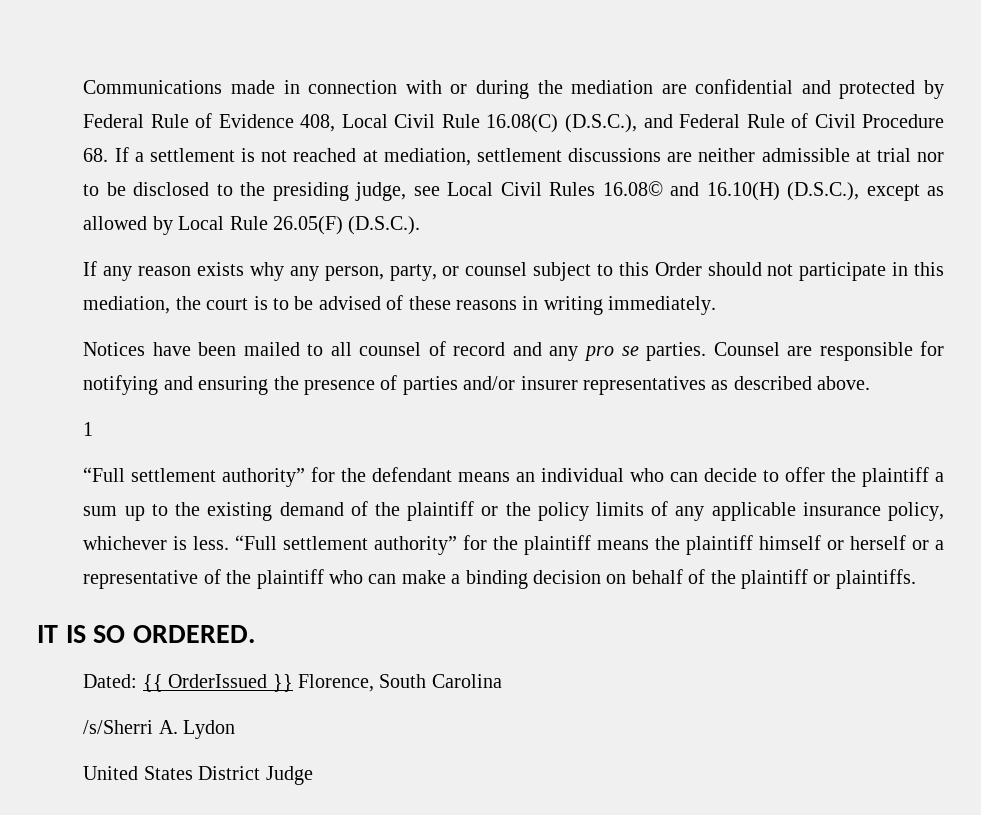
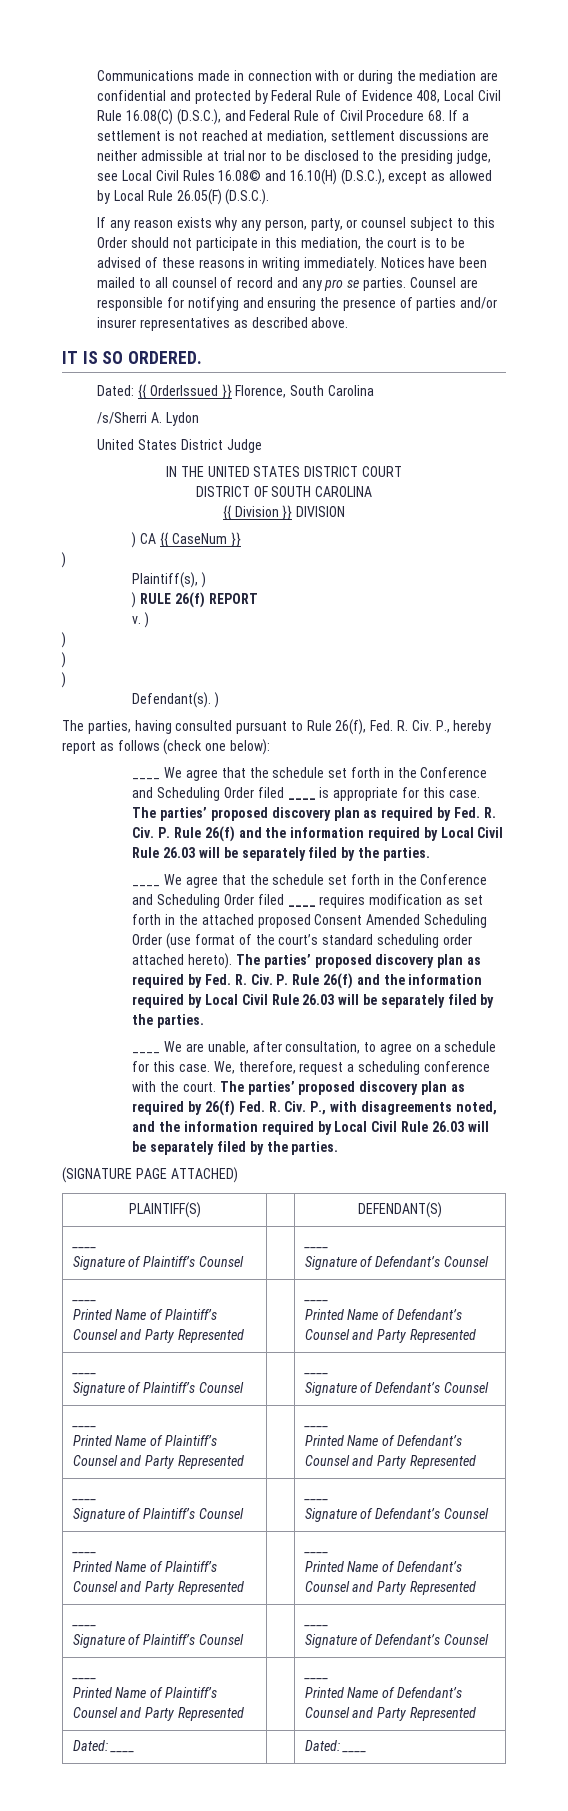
- If any reason exists why any person, party, or counsel subject to this Order should not participate in this mediation, the court is to be advised of these reasons in writing immediately.
- Notices have been mailed to all counsel of record and any pro se parties.
+ If any reason exists why any person, party, or counsel subject to this Order should not participate in this mediation, the court is to be advised of these reasons in writing immediately. Notices have been mailed to all counsel of record and any pro se parties.
- 1
- “Full settlement authority” for the defendant means an individual who can decide to offer the plaintiff a sum up to the existing demand of the plaintiff or the policy limits of any applicable insurance policy, whichever is less. “Full settlement authority” for the plaintiff means the plaintiff himself or herself or a representative of the plaintiff who can make a binding decision on behalf of the plaintiff or plaintiffs.
+ IN THE UNITED STATES DISTRICT COURT
+ DISTRICT OF SOUTH CAROLINA
+ {{ Division }} DIVISION
+ ) CA {{ CaseNum }}
+ )
+ Plaintiff(s), )
+ ) RULE 26(f) REPORT
+ v. )
+ )
+ )
+ )
+ Defendant(s). )
+ The parties, having consulted pursuant to Rule 26(f), Fed. R. Civ. P., hereby report as follows (check one below):
+ ____ We agree that the schedule set forth in the Conference and Scheduling Order filed ____ is appropriate for this case. The parties’ proposed discovery plan as required by Fed. R. Civ. P. Rule 26(f) and the information required by Local Civil Rule 26.03 will be separately filed by the parties.
+ ____ We agree that the schedule set forth in the Conference and Scheduling Order filed ____ requires modification as set forth in the attached proposed Consent Amended Scheduling Order (use format of the court’s standard scheduling order attached hereto). The parties’ proposed discovery plan as required by Fed. R. Civ. P. Rule 26(f) and the information required by Local Civil Rule 26.03 will be separately filed by the parties.
+ ____ We are unable, after consultation, to agree on a schedule for this case. We, therefore, request a scheduling conference with the court. The parties’ proposed discovery plan as required by 26(f) Fed. R. Civ. P., with disagreements noted, and the information required by Local Civil Rule 26.03 will be separately filed by the parties.
+ (SIGNATURE PAGE ATTACHED)
+ PLAINTIFF(S) | | DEFENDANT(S)
+ ____
+ Signature of Plaintiff’s Counsel | | ____
+ Signature of Defendant’s Counsel
+ ____
+ Printed Name of Plaintiff’s Counsel and Party Represented | | ____
+ Printed Name of Defendant’s Counsel and Party Represented
+ ____
+ Signature of Plaintiff’s Counsel | | ____
+ Signature of Defendant’s Counsel
+ ____
+ Printed Name of Plaintiff’s Counsel and Party Represented | | ____
+ Printed Name of Defendant’s Counsel and Party Represented
+ ____
+ Signature of Plaintiff’s Counsel | | ____
+ Signature of Defendant’s Counsel
+ ____
+ Printed Name of Plaintiff’s Counsel and Party Represented | | ____
+ Printed Name of Defendant’s Counsel and Party Represented
+ ____
+ Signature of Plaintiff’s Counsel | | ____
+ Signature of Defendant’s Counsel
+ ____
+ Printed Name of Plaintiff’s Counsel and Party Represented | | ____
+ Printed Name of Defendant’s Counsel and Party Represented
+ Dated: ____ | | Dated: ____

